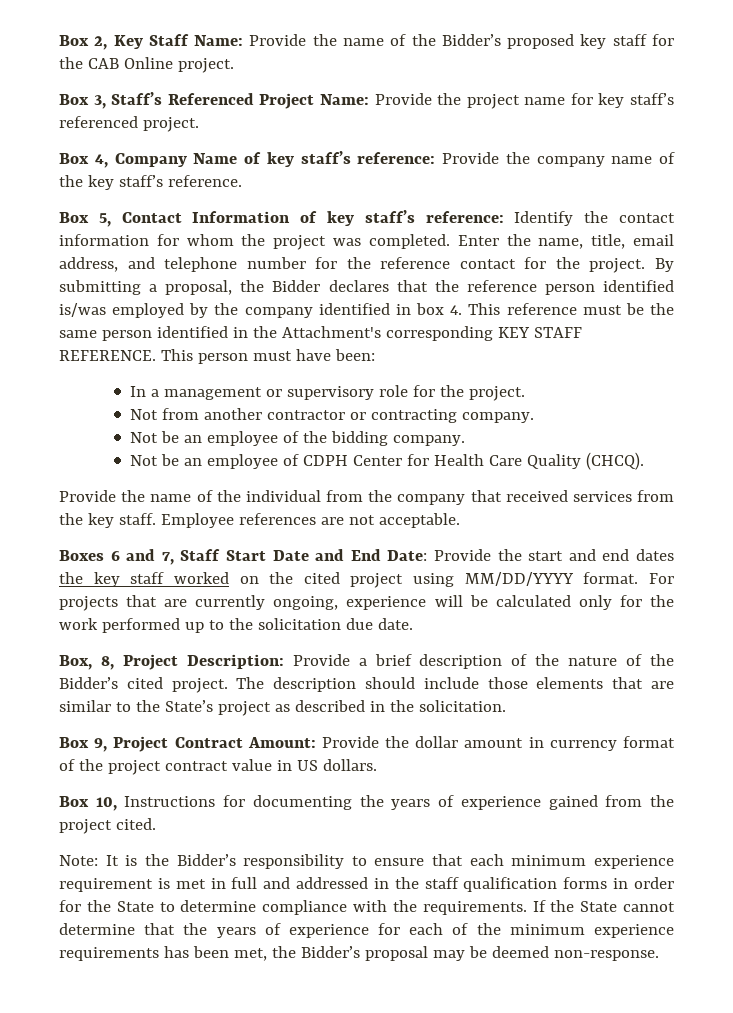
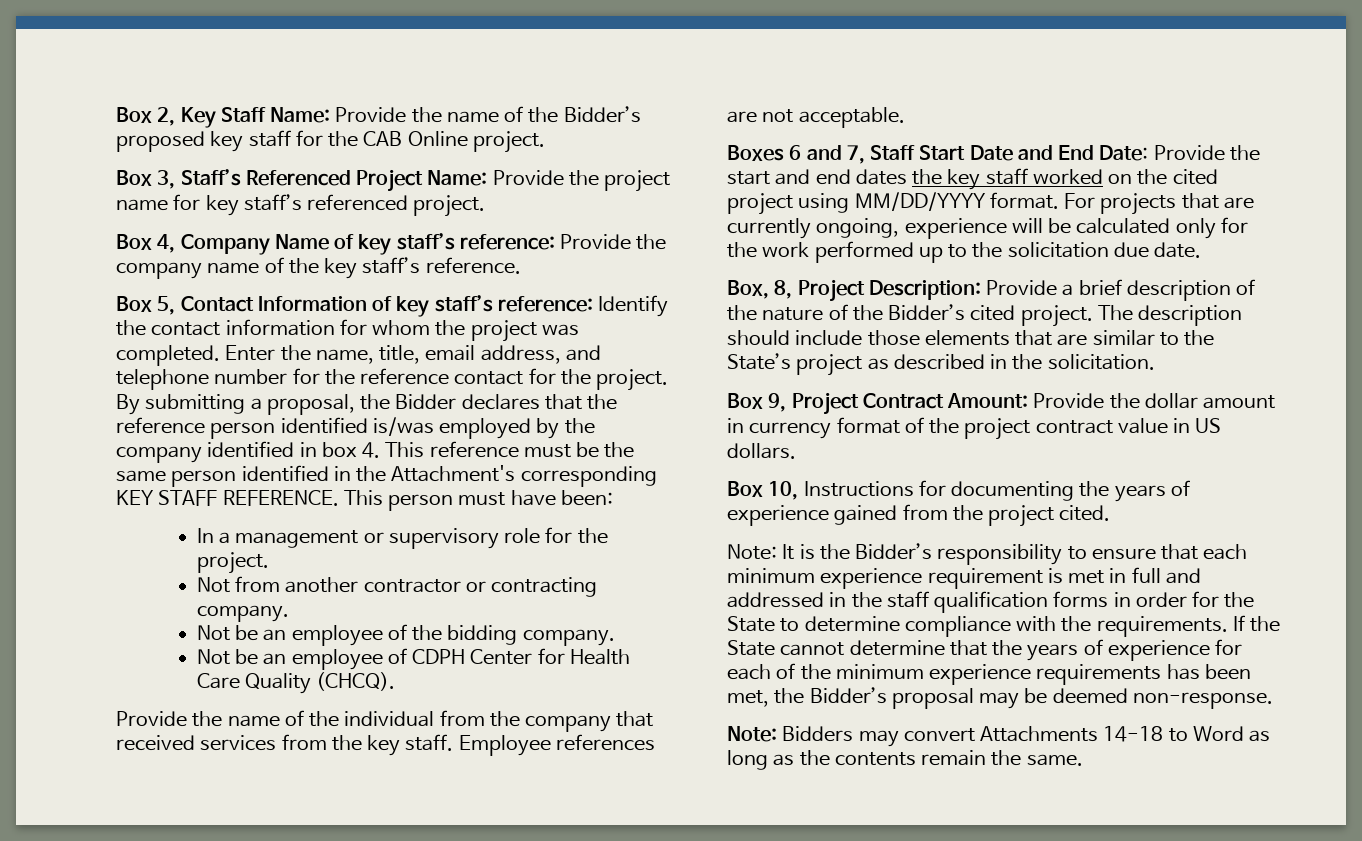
+ Note: Bidders may convert Attachments 14-18 to Word as long as the contents remain the same.

